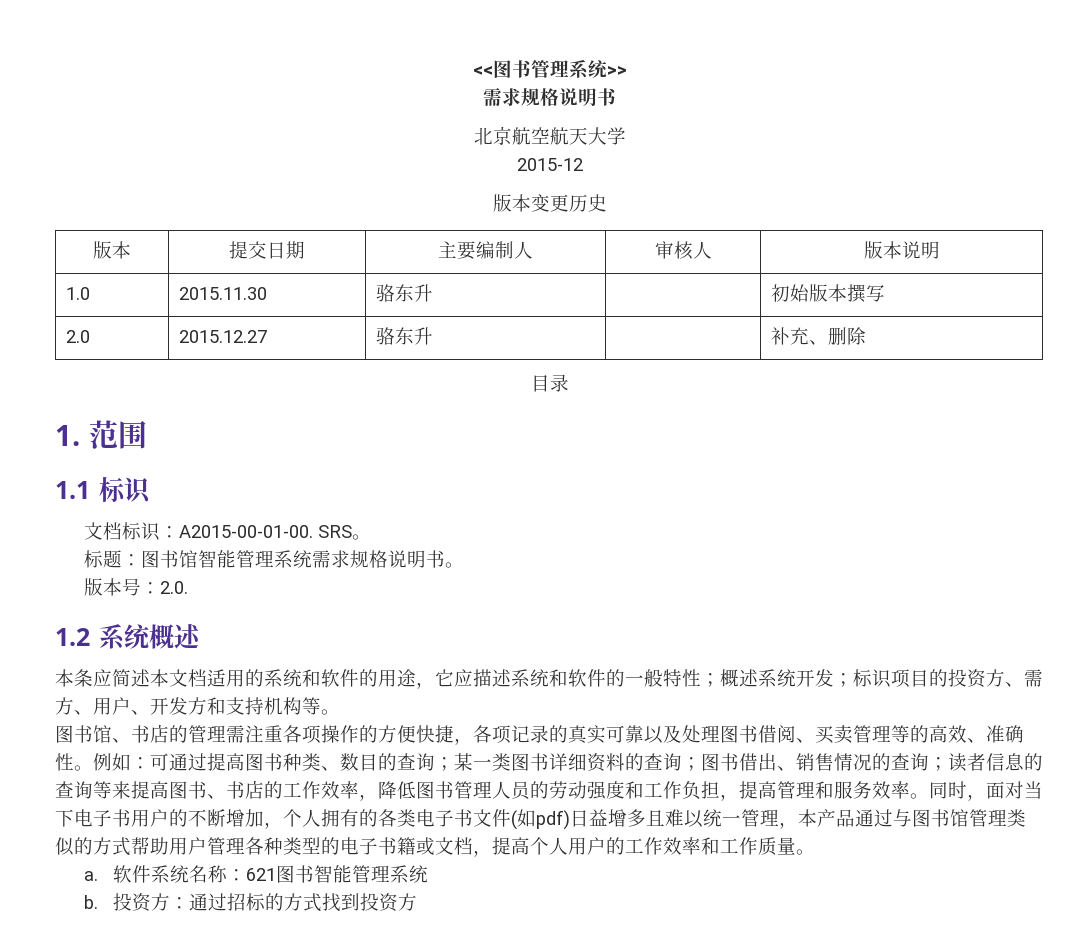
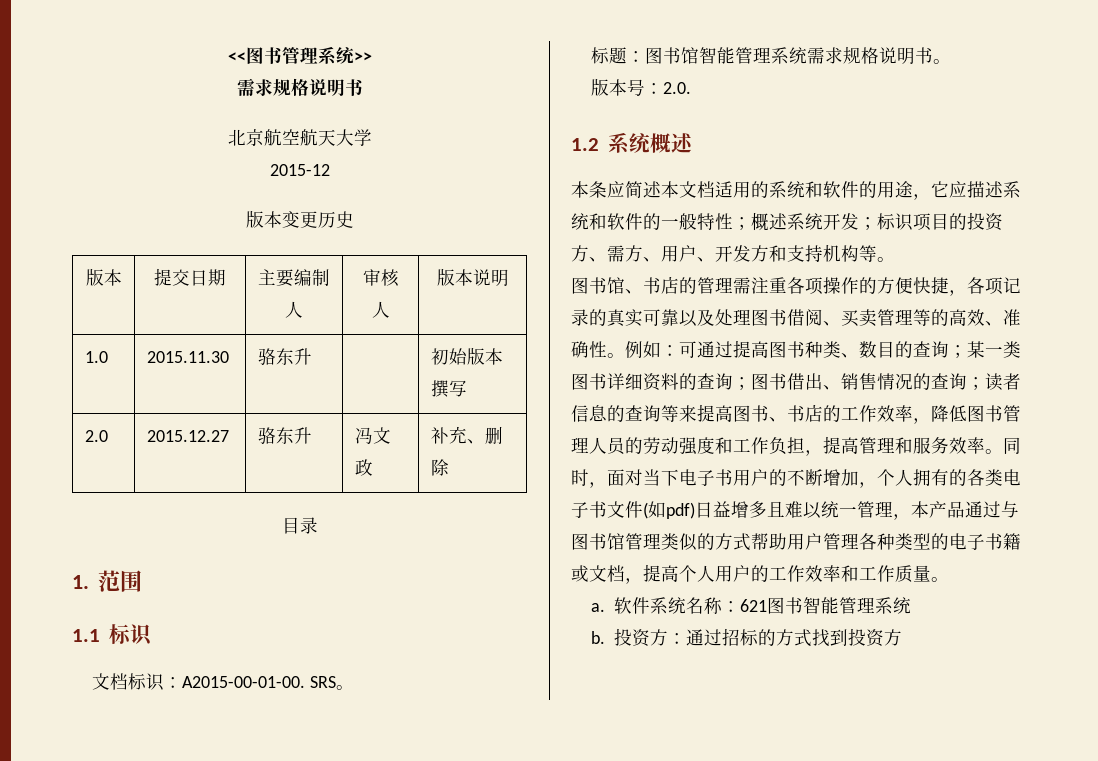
- 2.0 | 2015.12.27 | 骆东升 | | 补充、删除
+ 2.0 | 2015.12.27 | 骆东升 | 冯文政 | 补充、删除

